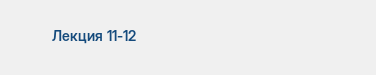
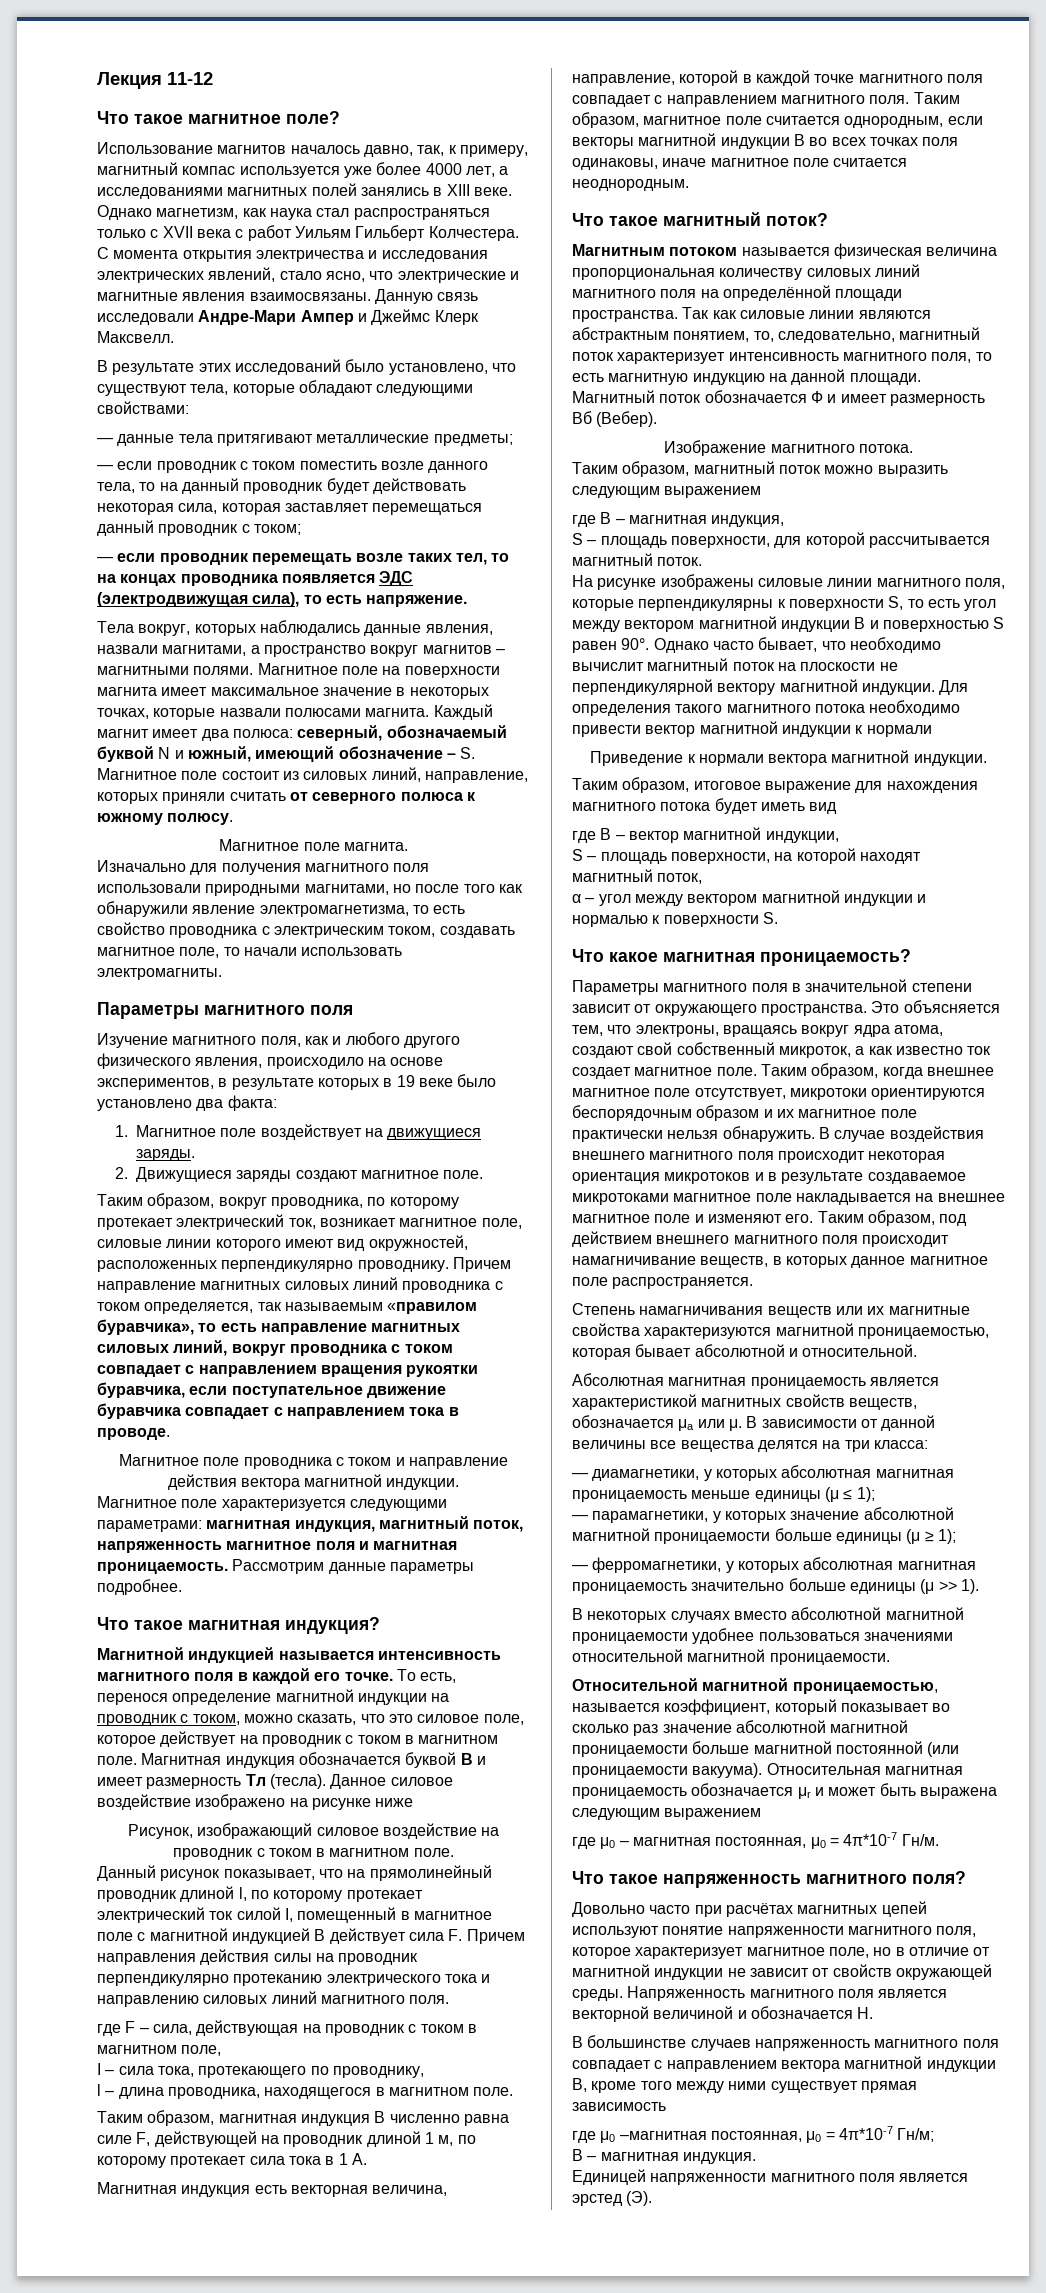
+ Что такое магнитное поле?
+ Использование магнитов началось давно, так, к примеру, магнитный компас используется уже более 4000 лет, а исследованиями магнитных полей занялись в XIII веке. Однако магнетизм, как наука стал распространяться только с XVII века с работ Уильям Гильберт Колчестера. С момента открытия электричества и исследования электрических явлений, стало ясно, что электрические и магнитные явления взаимосвязаны. Данную связь исследовали Андре-Мари Ампер и Джеймс Клерк Максвелл.
+ В результате этих исследований было установлено, что существуют тела, которые обладают следующими свойствами:
+ — данные тела притягивают металлические предметы;
+ — если проводник с током поместить возле данного тела, то на данный проводник будет действовать некоторая сила, которая заставляет перемещаться данный проводник с током;
+ — если проводник перемещать возле таких тел, то на концах проводника появляется ЭДС (электродвижущая сила), то есть напряжение.
+ Тела вокруг, которых наблюдались данные явления, назвали магнитами, а пространство вокруг магнитов – магнитными полями. Магнитное поле на поверхности магнита имеет максимальное значение в некоторых точках, которые назвали полюсами магнита. Каждый магнит имеет два полюса: северный, обозначаемый буквой N и южный, имеющий обозначение – S. Магнитное поле состоит из силовых линий, направление, которых приняли считать от северного полюса к южному полюсу.
+ Магнитное поле магнита.
+ Изначально для получения магнитного поля использовали природными магнитами, но после того как обнаружили явление электромагнетизма, то есть свойство проводника с электрическим током, создавать магнитное поле, то начали использовать электромагниты.
+ Параметры магнитного поля
+ Изучение магнитного поля, как и любого другого физического явления, происходило на основе экспериментов, в результате которых в 19 веке было установлено два факта:
+ 1. Магнитное поле воздействует на движущиеся заряды.
+ 2. Движущиеся заряды создают магнитное поле.
+ Таким образом, вокруг проводника, по которому протекает электрический ток, возникает магнитное поле, силовые линии которого имеют вид окружностей, расположенных перпендикулярно проводнику. Причем направление магнитных силовых линий проводника с током определяется, так называемым «правилом буравчика», то есть направление магнитных силовых линий, вокруг проводника с током совпадает с направлением вращения рукоятки буравчика, если поступательное движение буравчика совпадает с направлением тока в проводе.
+ Магнитное поле проводника с током и направление действия вектора магнитной индукции.
+ Магнитное поле характеризуется следующими параметрами: магнитная индукция, магнитный поток, напряженность магнитное поля и магнитная проницаемость. Рассмотрим данные параметры подробнее.
+ Что такое магнитная индукция?
+ Магнитной индукцией называется интенсивность магнитного поля в каждой его точке. То есть, перенося определение магнитной индукции на проводник с током, можно сказать, что это силовое поле, которое действует на проводник с током в магнитном поле. Магнитная индукция обозначается буквой В и имеет размерность Тл (тесла). Данное силовое воздействие изображено на рисунке ниже
+ Рисунок, изображающий силовое воздействие на проводник с током в магнитном поле.
+ Данный рисунок показывает, что на прямолинейный проводник длиной l, по которому протекает электрический ток силой I, помещенный в магнитное поле с магнитной индукцией B действует сила F. Причем направления действия силы на проводник перпендикулярно протеканию электрического тока и направлению силовых линий магнитного поля.
+ где F – сила, действующая на проводник с током в магнитном поле,
+ I – сила тока, протекающего по проводнику,
+ l – длина проводника, находящегося в магнитном поле.
+ Таким образом, магнитная индукция B численно равна силе F, действующей на проводник длиной 1 м, по которому протекает сила тока в 1 А.
+ Магнитная индукция есть векторная величина, направление, которой в каждой точке магнитного поля совпадает с направлением магнитного поля. Таким образом, магнитное поле считается однородным, если векторы магнитной индукции В во всех точках поля одинаковы, иначе магнитное поле считается неоднородным.
+ Что такое магнитный поток?
+ Магнитным потоком называется физическая величина пропорциональная количеству силовых линий магнитного поля на определённой площади пространства. Так как силовые линии являются абстрактным понятием, то, следовательно, магнитный поток характеризует интенсивность магнитного поля, то есть магнитную индукцию на данной площади. Магнитный поток обозначается Ф и имеет размерность Вб (Вебер).
+ Изображение магнитного потока.
+ Таким образом, магнитный поток можно выразить следующим выражением
+ где В – магнитная индукция,
+ S – площадь поверхности, для которой рассчитывается магнитный поток.
+ На рисунке изображены силовые линии магнитного поля, которые перпендикулярны к поверхности S, то есть угол между вектором магнитной индукции В и поверхностью S равен 90°. Однако часто бывает, что необходимо вычислит магнитный поток на плоскости не перпендикулярной вектору магнитной индукции. Для определения такого магнитного потока необходимо привести вектор магнитной индукции к нормали
+ Приведение к нормали вектора магнитной индукции.
+ Таким образом, итоговое выражение для нахождения магнитного потока будет иметь вид
+ где В – вектор магнитной индукции,
+ S – площадь поверхности, на которой находят магнитный поток,
+ α – угол между вектором магнитной индукции и нормалью к поверхности S.
+ Что какое магнитная проницаемость?
+ Параметры магнитного поля в значительной степени зависит от окружающего пространства. Это объясняется тем, что электроны, вращаясь вокруг ядра атома, создают свой собственный микроток, а как известно ток создает магнитное поле. Таким образом, когда внешнее магнитное поле отсутствует, микротоки ориентируются беспорядочным образом и их магнитное поле практически нельзя обнаружить. В случае воздействия внешнего магнитного поля происходит некоторая ориентация микротоков и в результате создаваемое микротоками магнитное поле накладывается на внешнее магнитное поле и изменяют его. Таким образом, под действием внешнего магнитного поля происходит намагничивание веществ, в которых данное магнитное поле распространяется.
+ Степень намагничивания веществ или их магнитные свойства характеризуются магнитной проницаемостью, которая бывает абсолютной и относительной.
+ Абсолютная магнитная проницаемость является характеристикой магнитных свойств веществ, обозначается μа или μ. В зависимости от данной величины все вещества делятся на три класса:
+ — диамагнетики, у которых абсолютная магнитная проницаемость меньше единицы (μ ≤ 1);
+ — парамагнетики, у которых значение абсолютной магнитной проницаемости больше единицы (μ ≥ 1);
+ — ферромагнетики, у которых абсолютная магнитная проницаемость значительно больше единицы (μ >> 1).
+ В некоторых случаях вместо абсолютной магнитной проницаемости удобнее пользоваться значениями относительной магнитной проницаемости.
+ Относительной магнитной проницаемостью, называется коэффициент, который показывает во сколько раз значение абсолютной магнитной проницаемости больше магнитной постоянной (или проницаемости вакуума). Относительная магнитная проницаемость обозначается μr и может быть выражена следующим выражением
+ где μ0 – магнитная постоянная, μ0 = 4π*10-7 Гн/м.
+ Что такое напряженность магнитного поля?
+ Довольно часто при расчётах магнитных цепей используют понятие напряженности магнитного поля, которое характеризует магнитное поле, но в отличие от магнитной индукции не зависит от свойств окружающей среды. Напряженность магнитного поля является векторной величиной и обозначается Н.
+ В большинстве случаев напряженность магнитного поля совпадает с направлением вектора магнитной индукции В, кроме того между ними существует прямая зависимость
+ где μ0 –магнитная постоянная, μ0 = 4π*10-7 Гн/м;
+ В – магнитная индукция.
+ Единицей напряженности магнитного поля является эрстед (Э).

